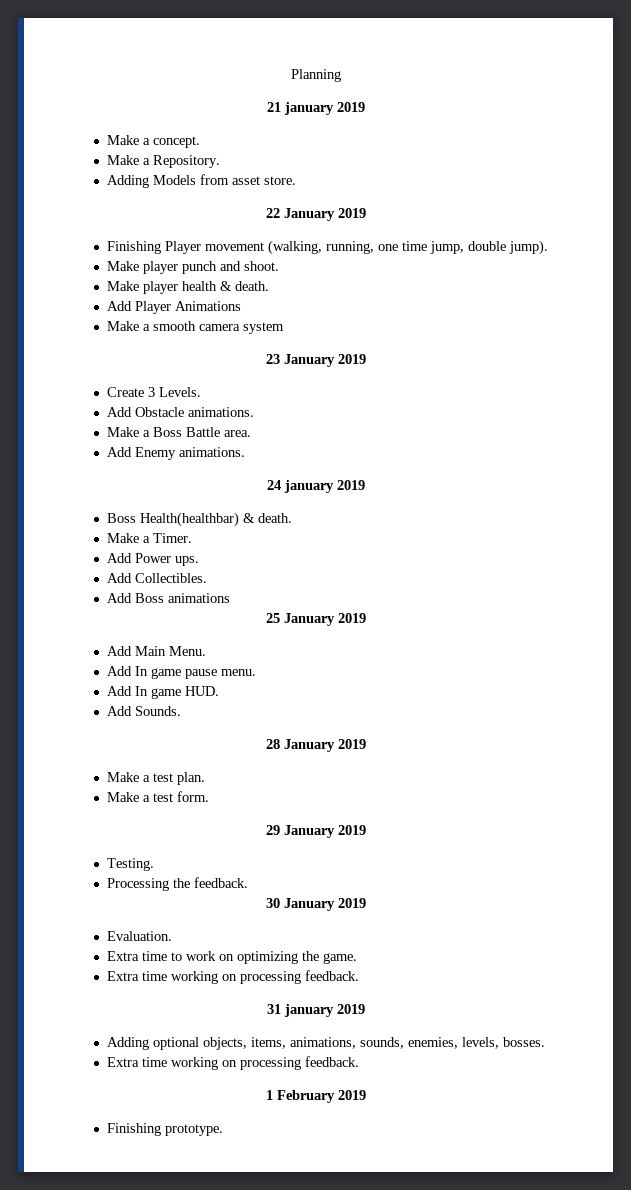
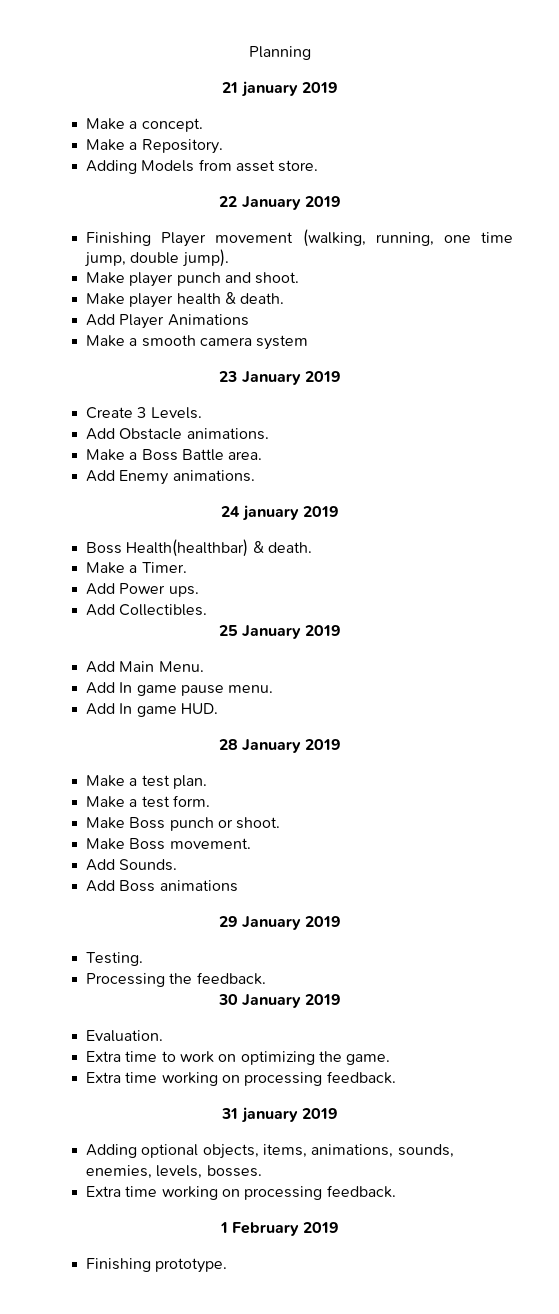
- Add Boss animations
- Add Sounds.
+ Make Boss punch or shoot.
+ Make Boss movement.
+ Add Sounds.
+ Add Boss animations

